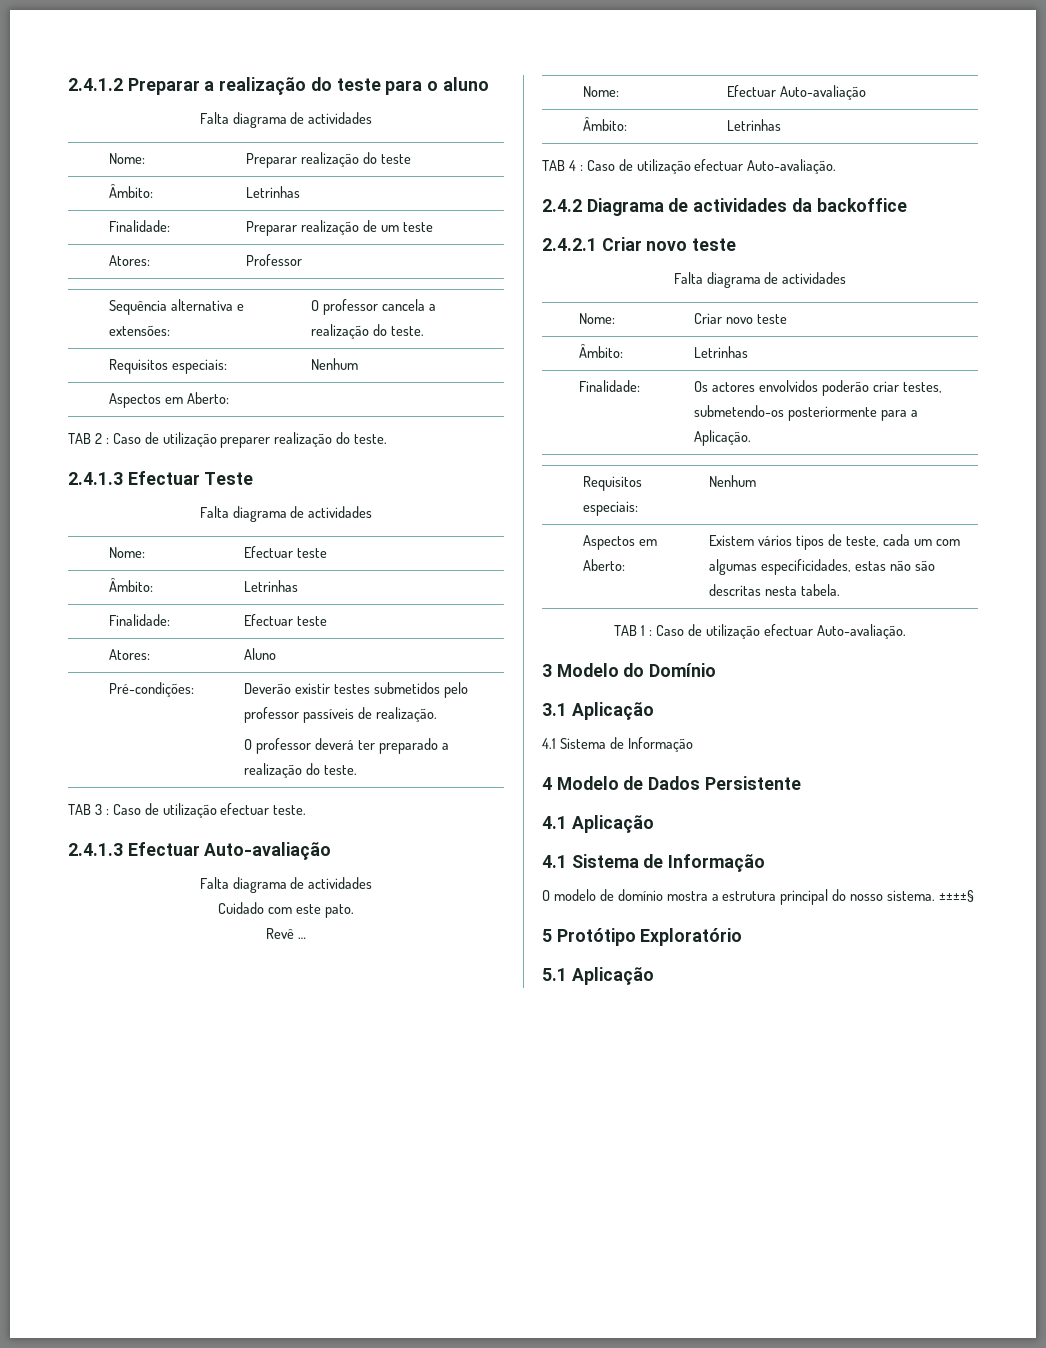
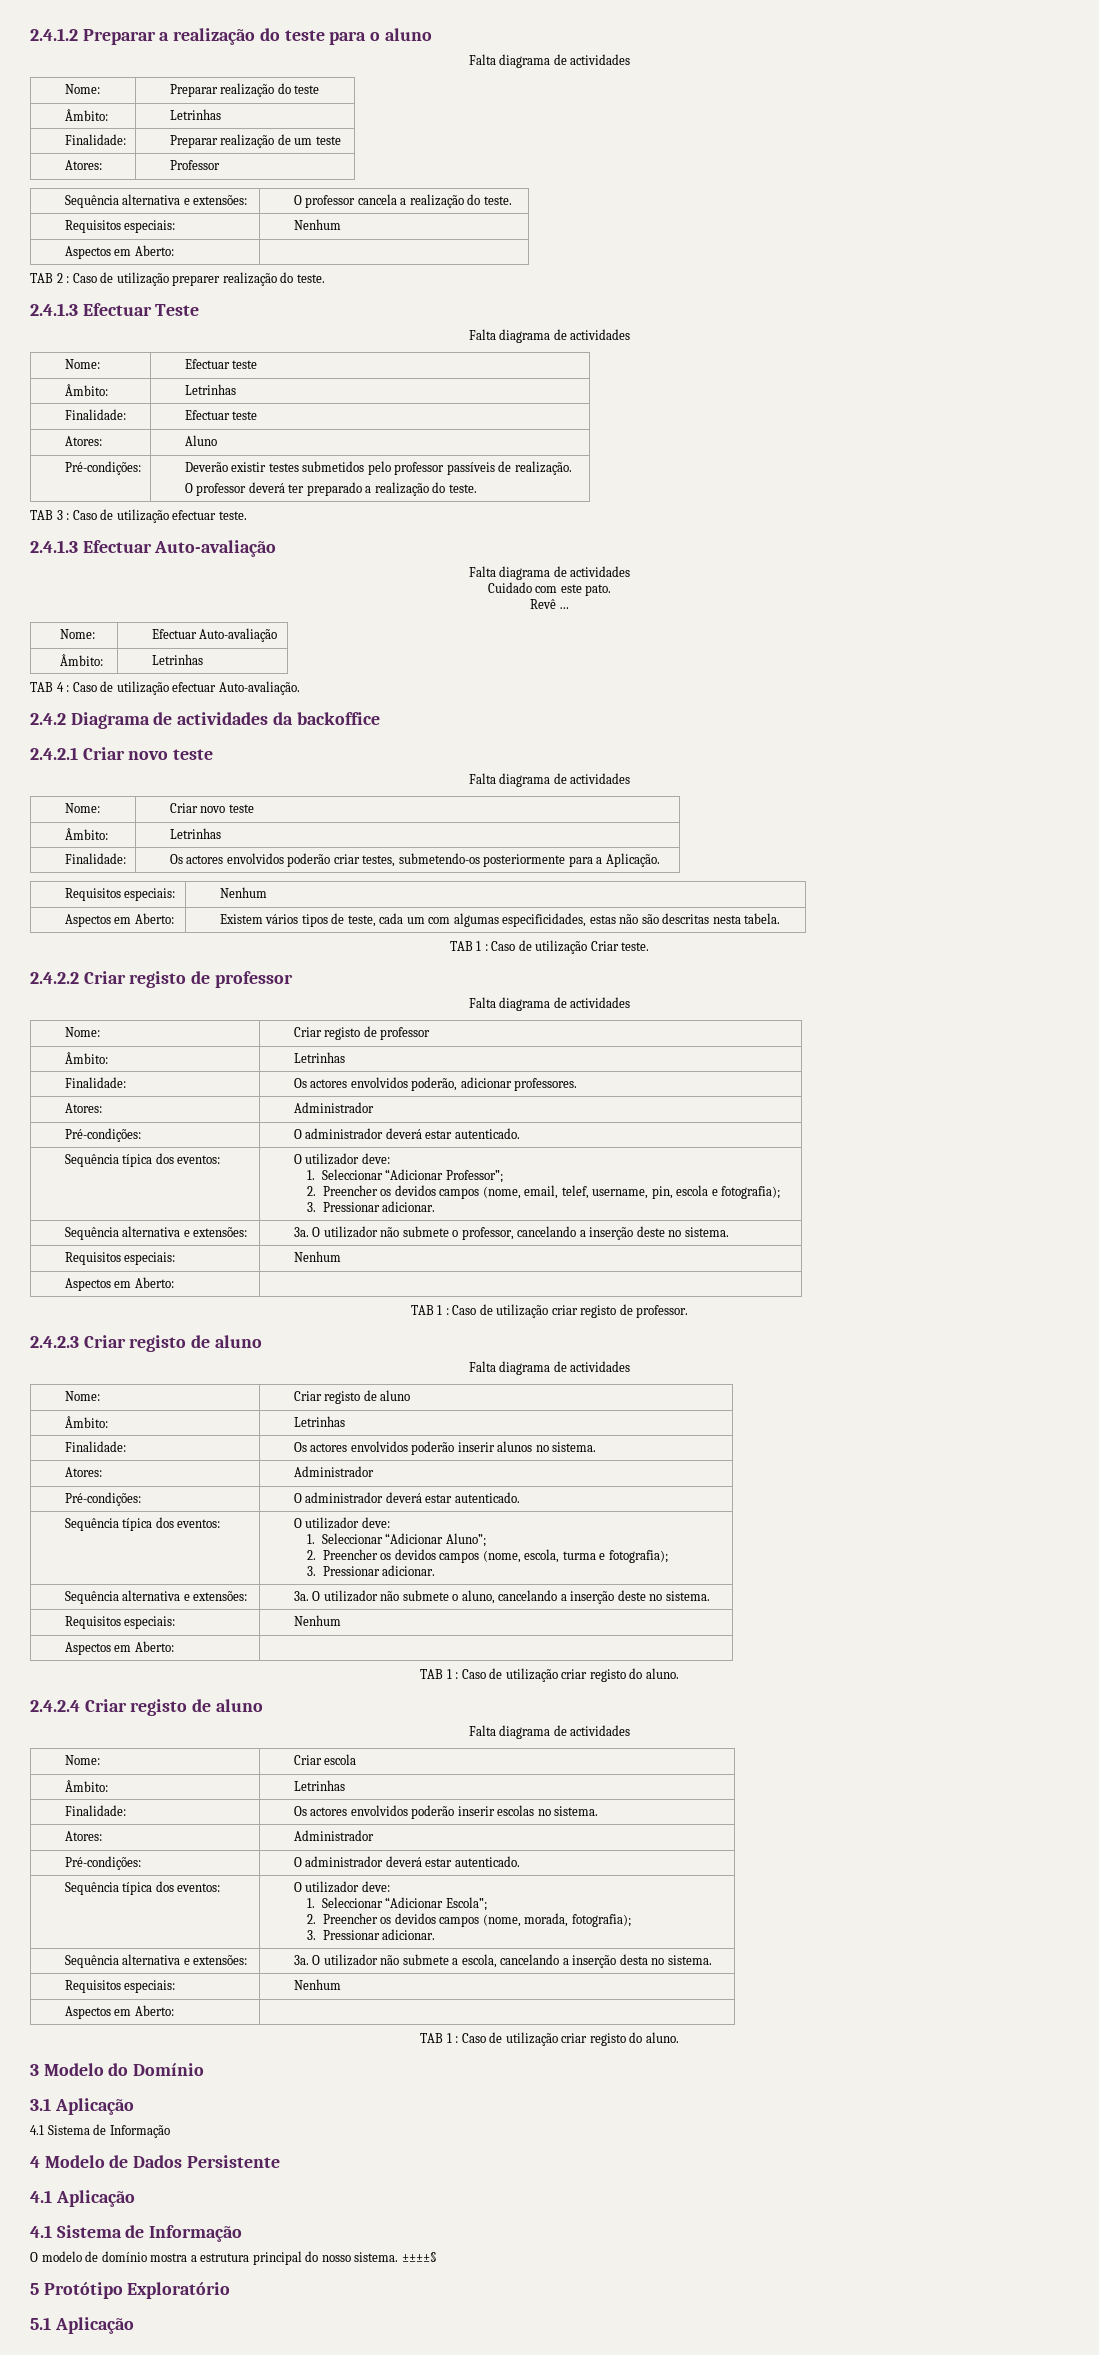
- TAB 1 : Caso de utilização efectuar Auto-avaliação.
+ TAB 1 : Caso de utilização Criar teste.
+ 2.4.2.2 Criar registo de professor
+ Falta diagrama de actividades
+ Nome: | Criar registo de professor
+ Âmbito: | Letrinhas
+ Finalidade: | Os actores envolvidos poderão, adicionar professores.
+ Atores: | Administrador
+ Pré-condições: | O administrador deverá estar autenticado.
+ Sequência típica dos eventos: | O utilizador deve:
+ 1. Seleccionar “Adicionar Professor”;
+ 2. Preencher os devidos campos (nome, email, telef, username, pin, escola e fotografia);
+ 3. Pressionar adicionar.
+ Sequência alternativa e extensões: | 3a. O utilizador não submete o professor, cancelando a inserção deste no sistema.
+ Requisitos especiais: | Nenhum
+ Aspectos em Aberto: |
+ TAB 1 : Caso de utilização criar registo de professor.
+ 2.4.2.3 Criar registo de aluno
+ Falta diagrama de actividades
+ Nome: | Criar registo de aluno
+ Âmbito: | Letrinhas
+ Finalidade: | Os actores envolvidos poderão inserir alunos no sistema.
+ Atores: | Administrador
+ Pré-condições: | O administrador deverá estar autenticado.
+ Sequência típica dos eventos: | O utilizador deve:
+ 1. Seleccionar “Adicionar Aluno”;
+ 2. Preencher os devidos campos (nome, escola, turma e fotografia);
+ 3. Pressionar adicionar.
+ Sequência alternativa e extensões: | 3a. O utilizador não submete o aluno, cancelando a inserção deste no sistema.
+ Requisitos especiais: | Nenhum
+ Aspectos em Aberto: |
+ TAB 1 : Caso de utilização criar registo do aluno.
+ 2.4.2.4 Criar registo de aluno
+ Falta diagrama de actividades
+ Nome: | Criar escola
+ Âmbito: | Letrinhas
+ Finalidade: | Os actores envolvidos poderão inserir escolas no sistema.
+ Atores: | Administrador
+ Pré-condições: | O administrador deverá estar autenticado.
+ Sequência típica dos eventos: | O utilizador deve:
+ 1. Seleccionar “Adicionar Escola”;
+ 2. Preencher os devidos campos (nome, morada, fotografia);
+ 3. Pressionar adicionar.
+ Sequência alternativa e extensões: | 3a. O utilizador não submete a escola, cancelando a inserção desta no sistema.
+ Requisitos especiais: | Nenhum
+ Aspectos em Aberto: |
+ TAB 1 : Caso de utilização criar registo do aluno.

